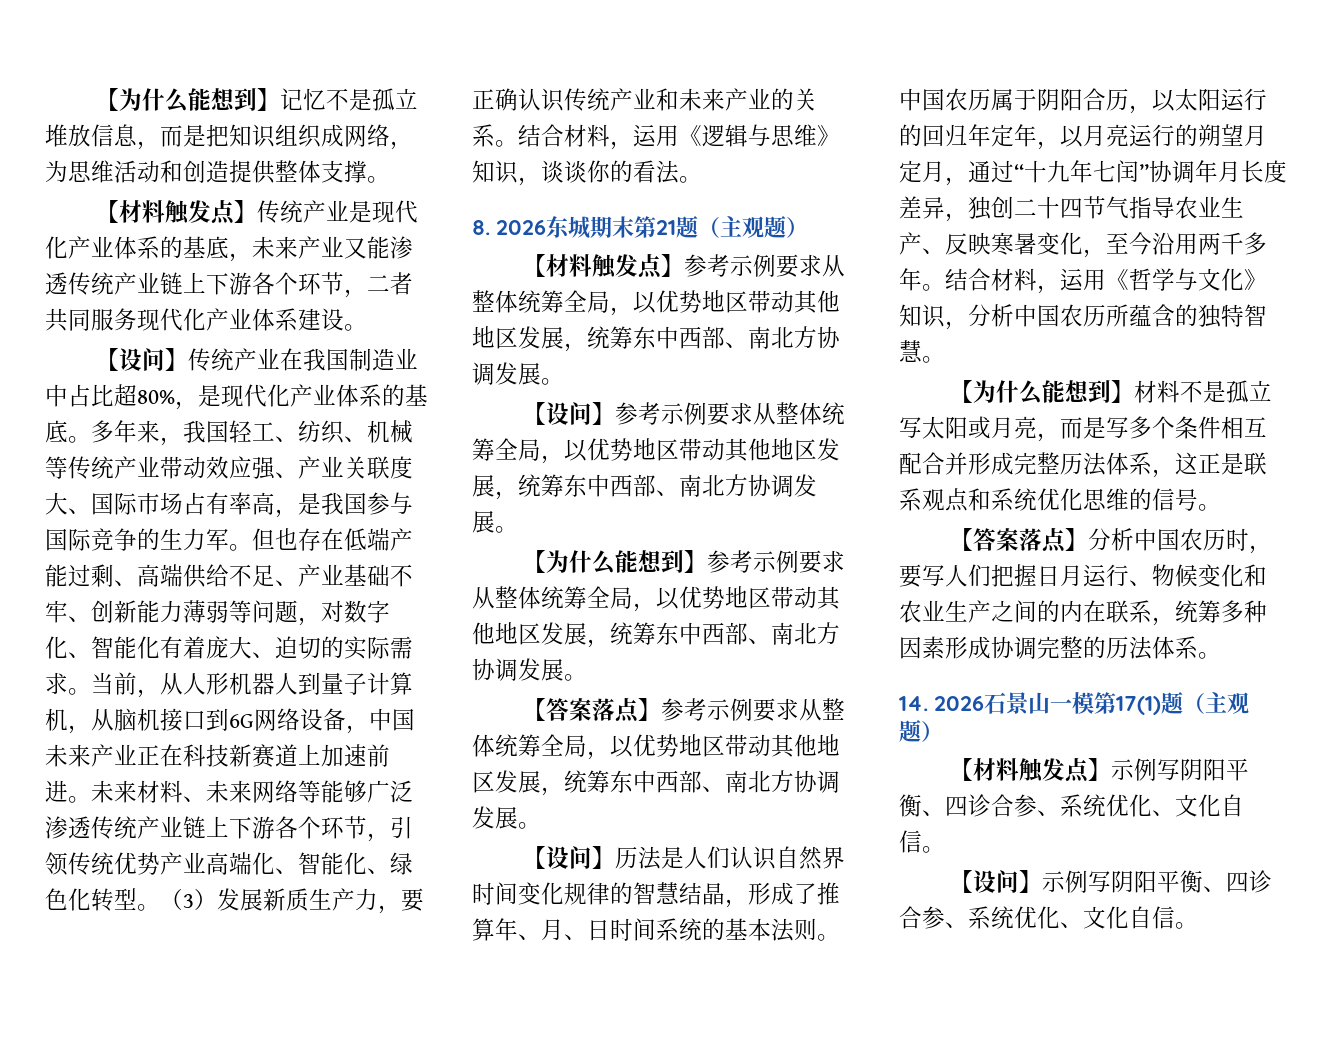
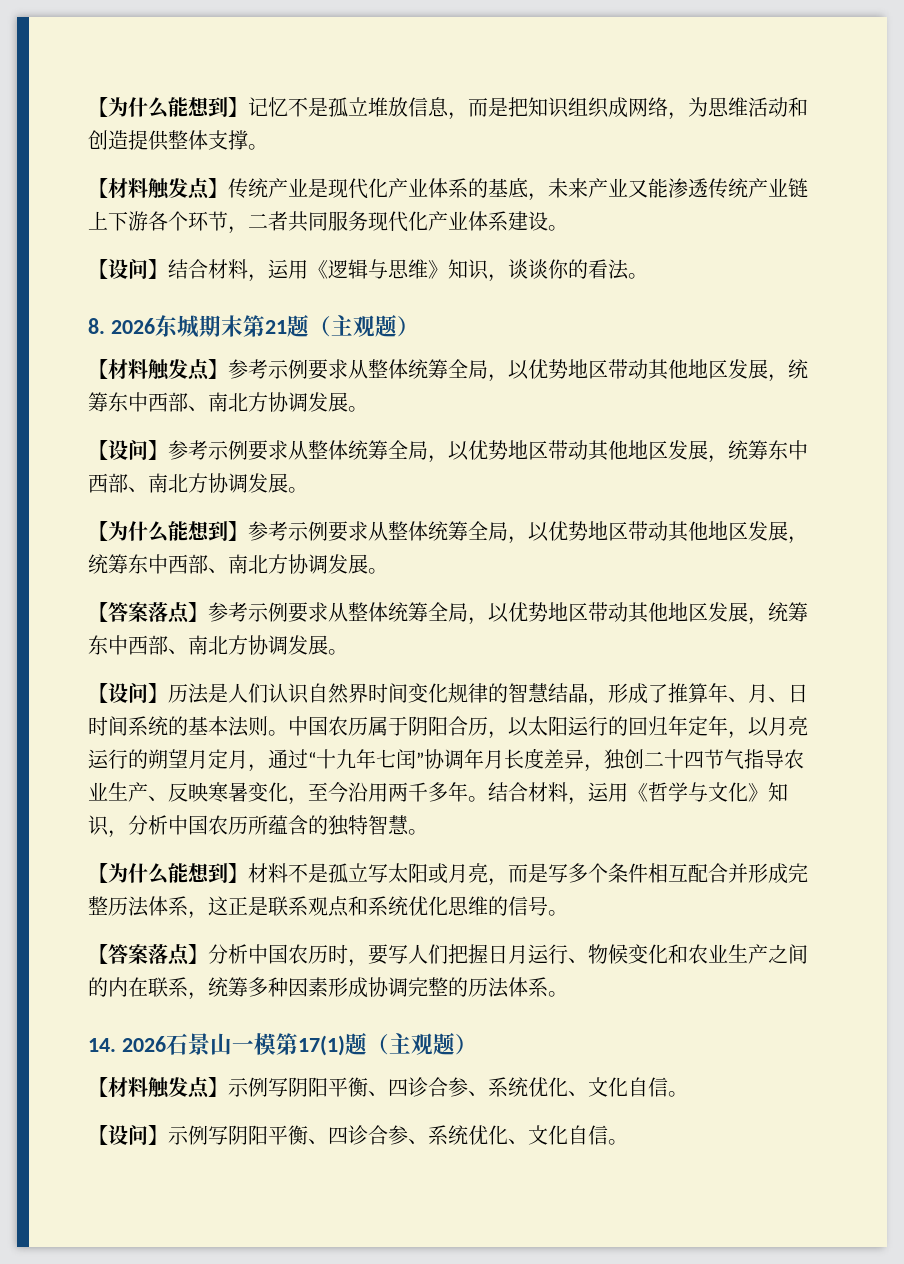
- 【设问】传统产业在我国制造业中占比超80%，是现代化产业体系的基底。多年来，我国轻工、纺织、机械等传统产业带动效应强、产业关联度大、国际市场占有率高，是我国参与国际竞争的生力军。但也存在低端产能过剩、高端供给不足、产业基础不牢、创新能力薄弱等问题，对数字化、智能化有着庞大、迫切的实际需求。当前，从人形机器人到量子计算机，从脑机接口到6G网络设备，中国未来产业正在科技新赛道上加速前进。未来材料、未来网络等能够广泛渗透传统产业链上下游各个环节，引领传统优势产业高端化、智能化、绿色化转型。（3）发展新质生产力，要正确认识传统产业和未来产业的关系。结合材料，运用《逻辑与思维》知识，谈谈你的看法。
+ 【设问】结合材料，运用《逻辑与思维》知识，谈谈你的看法。

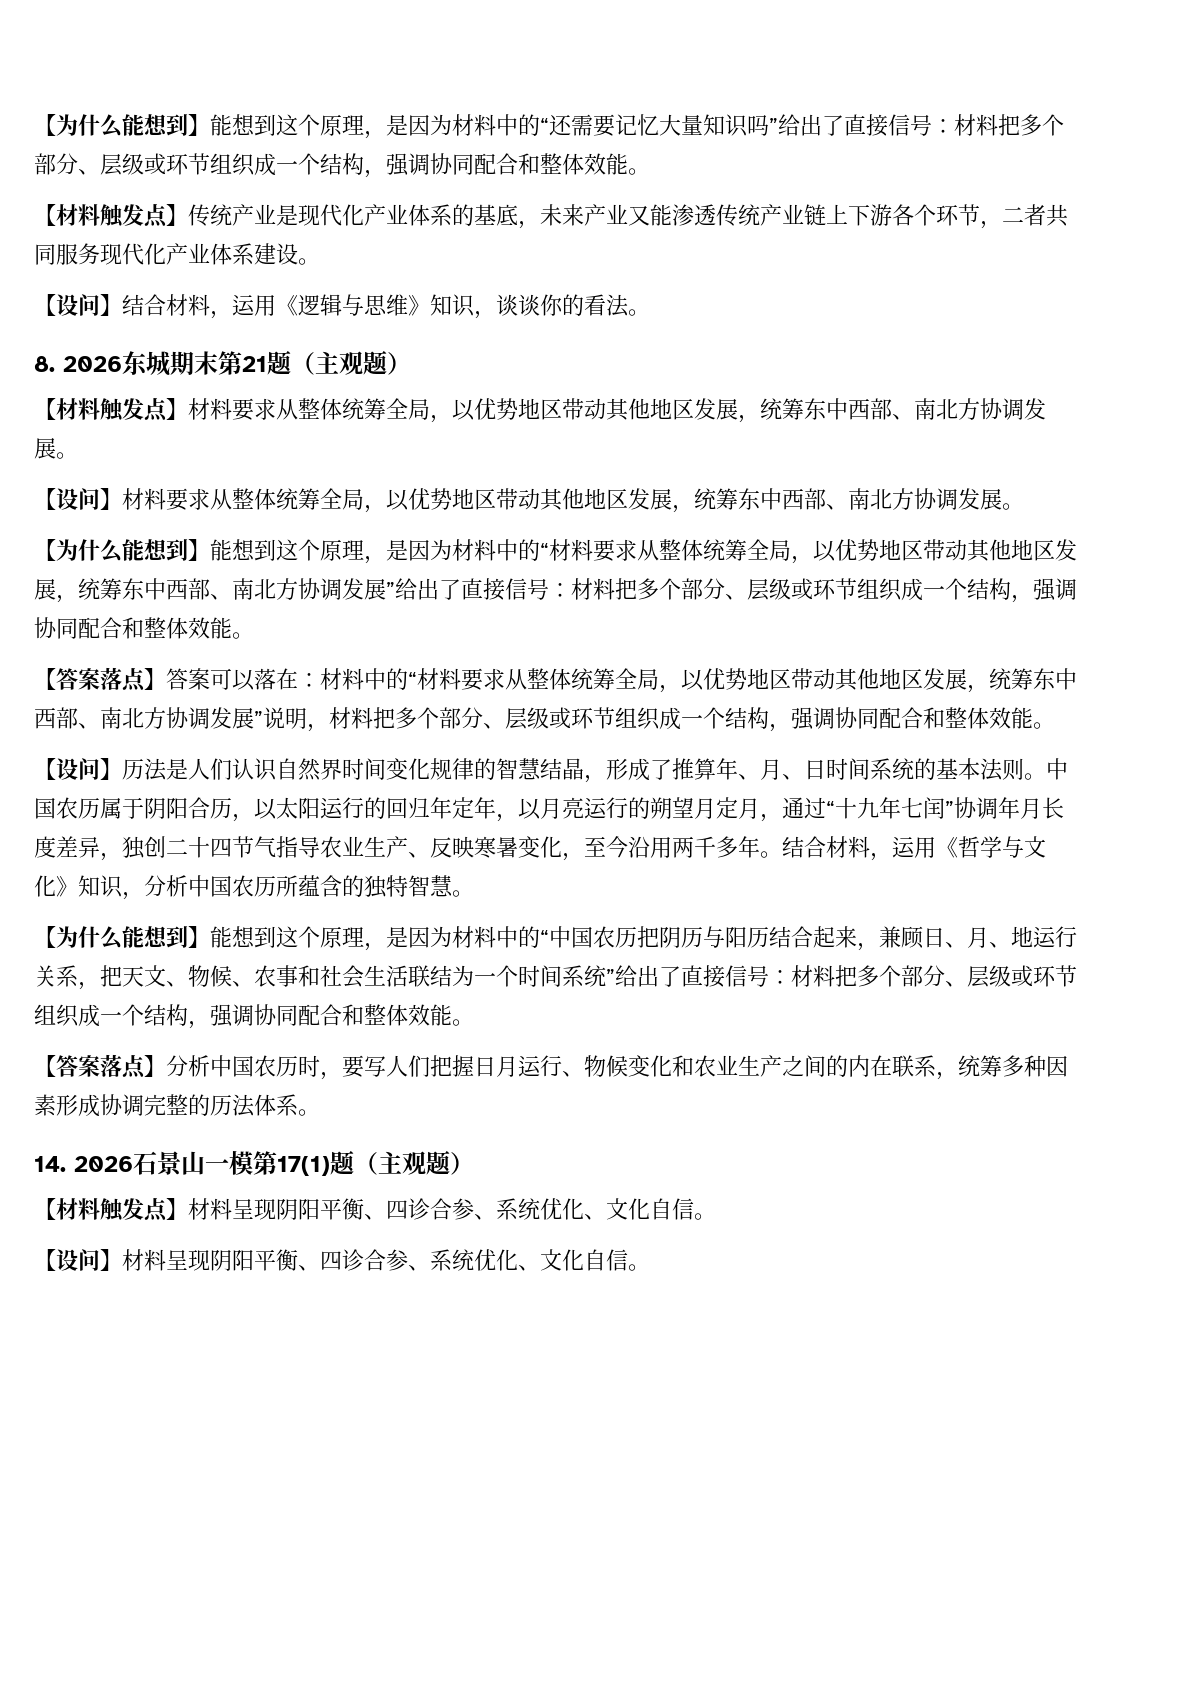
- 【为什么能想到】记忆不是孤立堆放信息，而是把知识组织成网络，为思维活动和创造提供整体支撑。
+ 【为什么能想到】能想到这个原理，是因为材料中的“还需要记忆大量知识吗”给出了直接信号：材料把多个部分、层级或环节组织成一个结构，强调协同配合和整体效能。
- 【材料触发点】参考示例要求从整体统筹全局，以优势地区带动其他地区发展，统筹东中西部、南北方协调发展。
+ 【材料触发点】材料要求从整体统筹全局，以优势地区带动其他地区发展，统筹东中西部、南北方协调发展。
- 【设问】参考示例要求从整体统筹全局，以优势地区带动其他地区发展，统筹东中西部、南北方协调发展。
+ 【设问】材料要求从整体统筹全局，以优势地区带动其他地区发展，统筹东中西部、南北方协调发展。
- 【为什么能想到】参考示例要求从整体统筹全局，以优势地区带动其他地区发展，统筹东中西部、南北方协调发展。
- 【答案落点】参考示例要求从整体统筹全局，以优势地区带动其他地区发展，统筹东中西部、南北方协调发展。
+ 【为什么能想到】能想到这个原理，是因为材料中的“材料要求从整体统筹全局，以优势地区带动其他地区发展，统筹东中西部、南北方协调发展”给出了直接信号：材料把多个部分、层级或环节组织成一个结构，强调协同配合和整体效能。
+ 【答案落点】答案可以落在：材料中的“材料要求从整体统筹全局，以优势地区带动其他地区发展，统筹东中西部、南北方协调发展”说明，材料把多个部分、层级或环节组织成一个结构，强调协同配合和整体效能。
- 【为什么能想到】材料不是孤立写太阳或月亮，而是写多个条件相互配合并形成完整历法体系，这正是联系观点和系统优化思维的信号。
+ 【为什么能想到】能想到这个原理，是因为材料中的“中国农历把阴历与阳历结合起来，兼顾日、月、地运行关系，把天文、物候、农事和社会生活联结为一个时间系统”给出了直接信号：材料把多个部分、层级或环节组织成一个结构，强调协同配合和整体效能。
- 【材料触发点】示例写阴阳平衡、四诊合参、系统优化、文化自信。
+ 【材料触发点】材料呈现阴阳平衡、四诊合参、系统优化、文化自信。
- 【设问】示例写阴阳平衡、四诊合参、系统优化、文化自信。
+ 【设问】材料呈现阴阳平衡、四诊合参、系统优化、文化自信。

